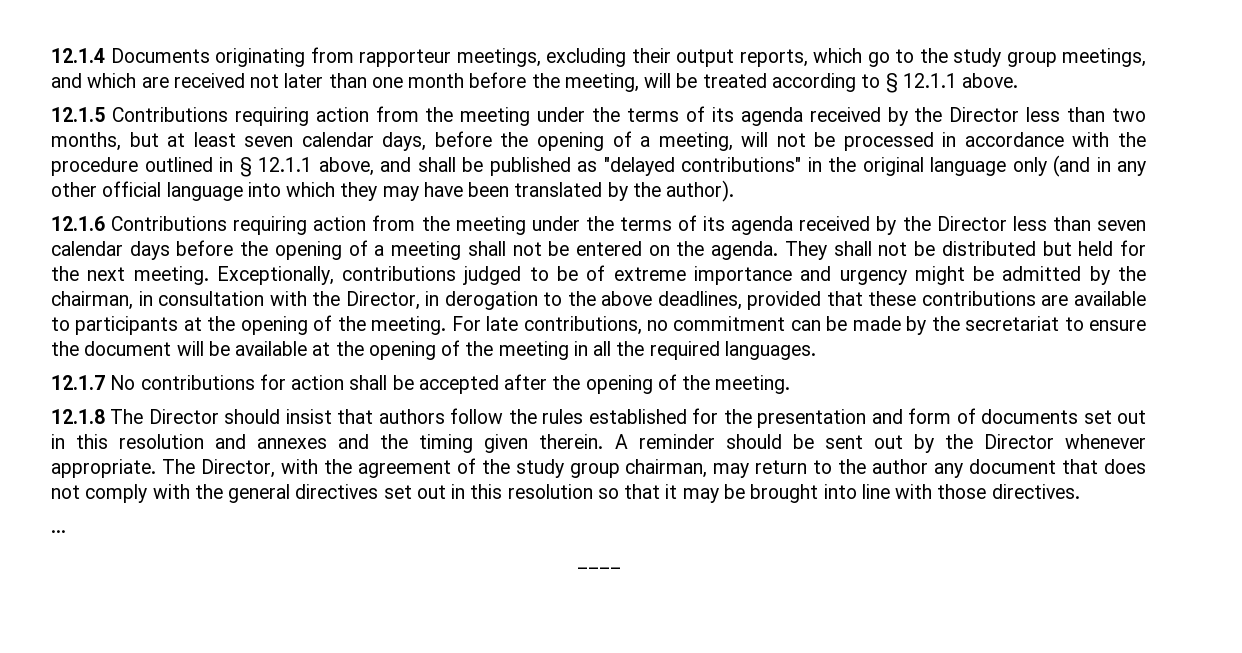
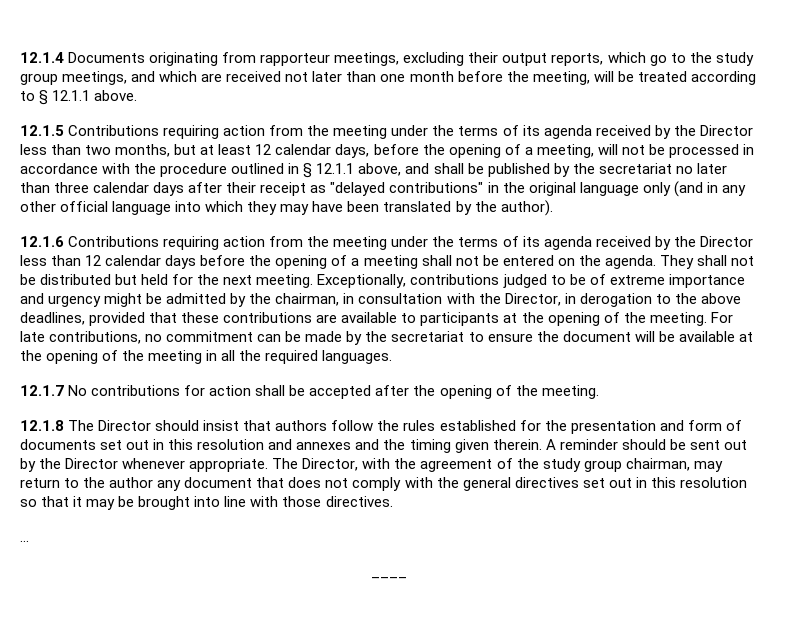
- 12.1.5 Contributions requiring action from the meeting under the terms of its agenda received by the Director less than two months, but at least seven calendar days, before the opening of a meeting, will not be processed in accordance with the procedure outlined in § 12.1.1 above, and shall be published as "delayed contributions" in the original language only (and in any other official language into which they may have been translated by the author).
+ 12.1.5 Contributions requiring action from the meeting under the terms of its agenda received by the Director less than two months, but at least 12 calendar days, before the opening of a meeting, will not be processed in accordance with the procedure outlined in § 12.1.1 above, and shall be published by the secretariat no later than three calendar days after their receipt as "delayed contributions" in the original language only (and in any other official language into which they may have been translated by the author).
- 12.1.6 Contributions requiring action from the meeting under the terms of its agenda received by the Director less than seven calendar days before the opening of a meeting shall not be entered on the agenda.
+ 12.1.6 Contributions requiring action from the meeting under the terms of its agenda received by the Director less than 12 calendar days before the opening of a meeting shall not be entered on the agenda.

